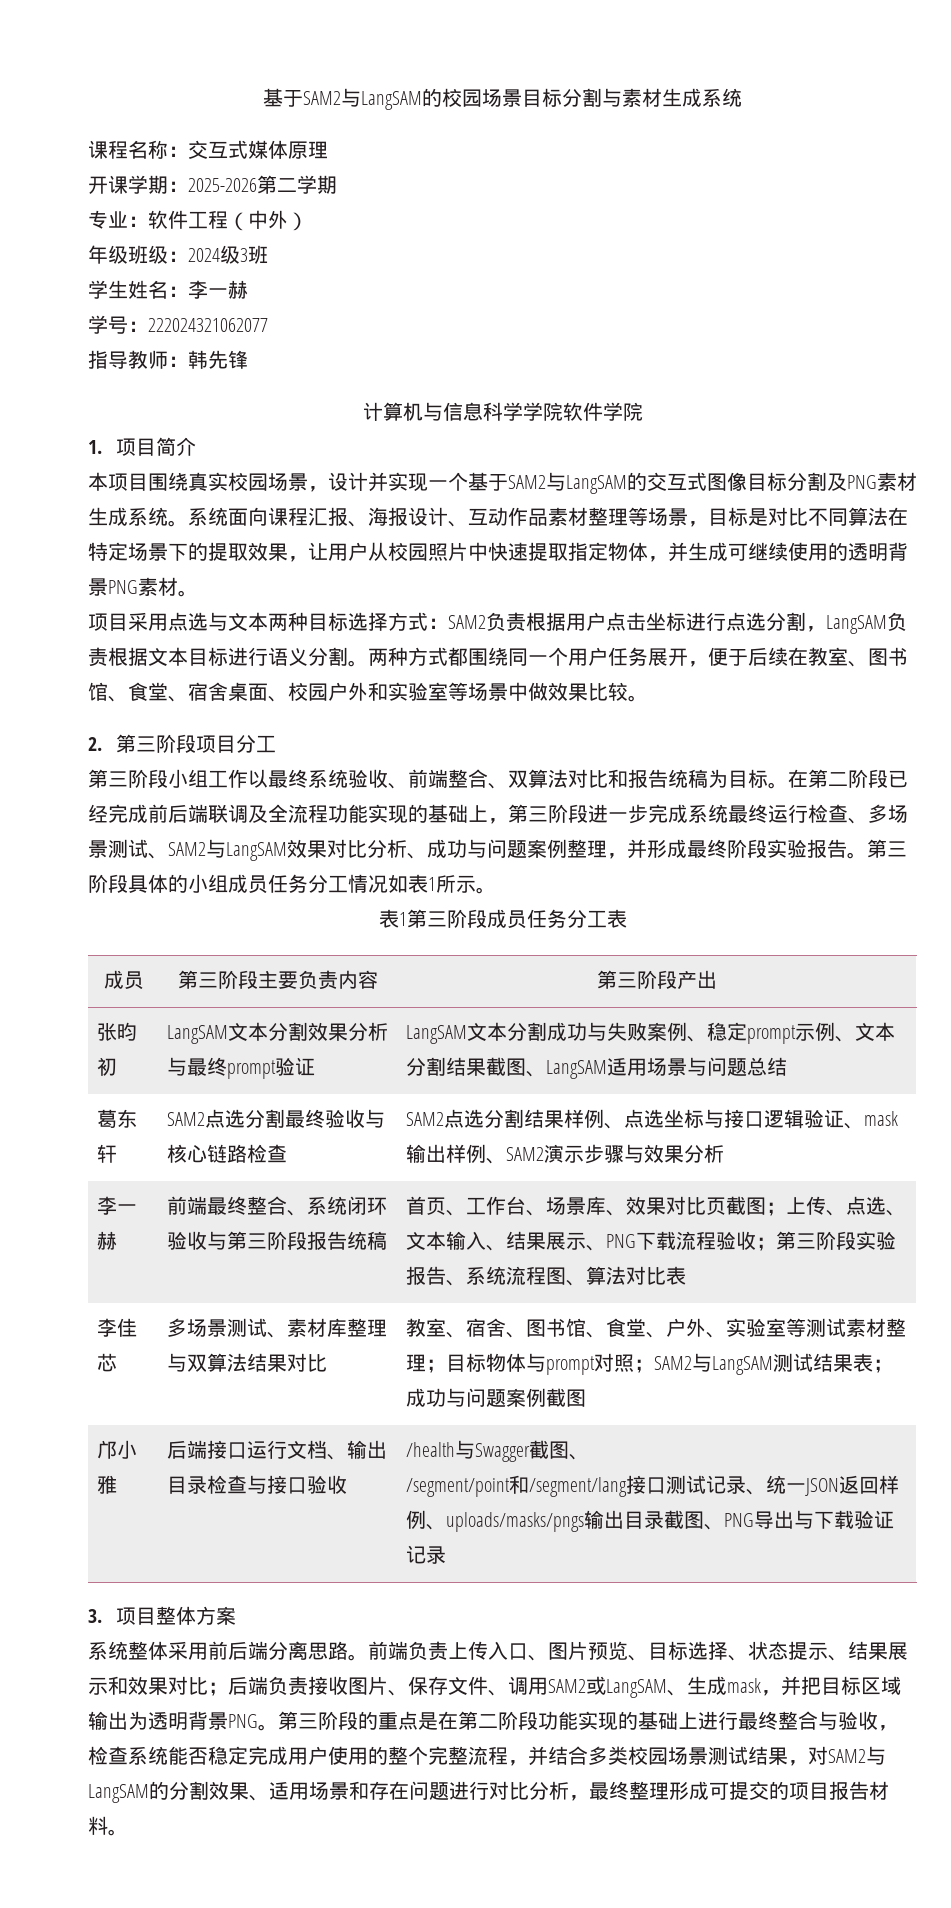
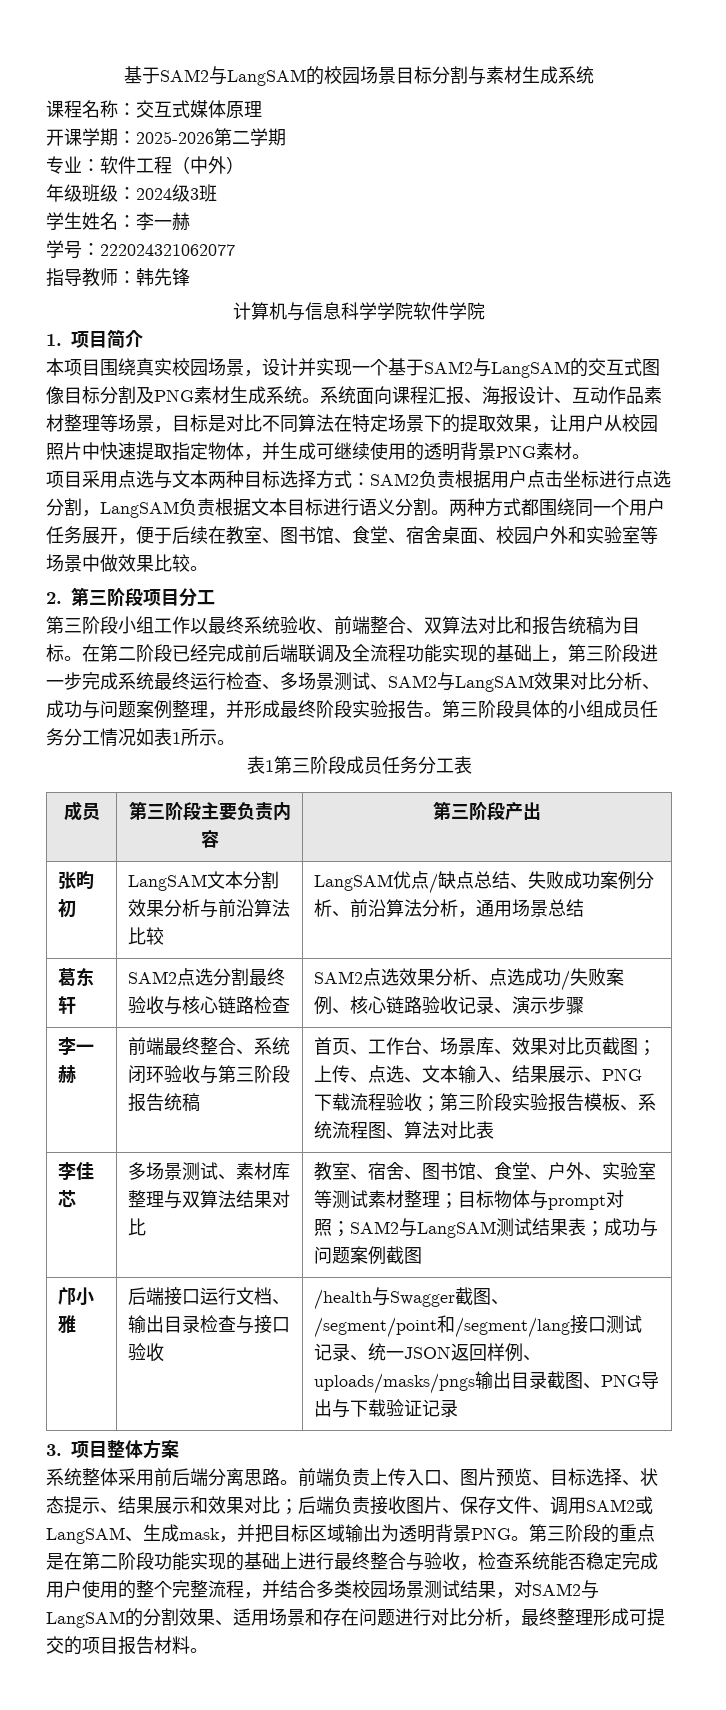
- 张昀初 | LangSAM文本分割效果分析与最终prompt验证 | LangSAM文本分割成功与失败案例、稳定prompt示例、文本分割结果截图、LangSAM适用场景与问题总结
+ 张昀初 | LangSAM文本分割效果分析与前沿算法比较 | LangSAM优点/缺点总结、失败成功案例分析、前沿算法分析，通用场景总结
- 葛东轩 | SAM2点选分割最终验收与核心链路检查 | SAM2点选分割结果样例、点选坐标与接口逻辑验证、mask输出样例、SAM2演示步骤与效果分析
+ 葛东轩 | SAM2点选分割最终验收与核心链路检查 | SAM2点选效果分析、点选成功/失败案例、核心链路验收记录、演示步骤
- 首页、工作台、场景库、效果对比页截图；上传、点选、文本输入、结果展示、PNG下载流程验收；第三阶段实验报告、系统流程图、算法对比表
+ 首页、工作台、场景库、效果对比页截图；上传、点选、文本输入、结果展示、PNG下载流程验收；第三阶段实验报告模板、系统流程图、算法对比表

